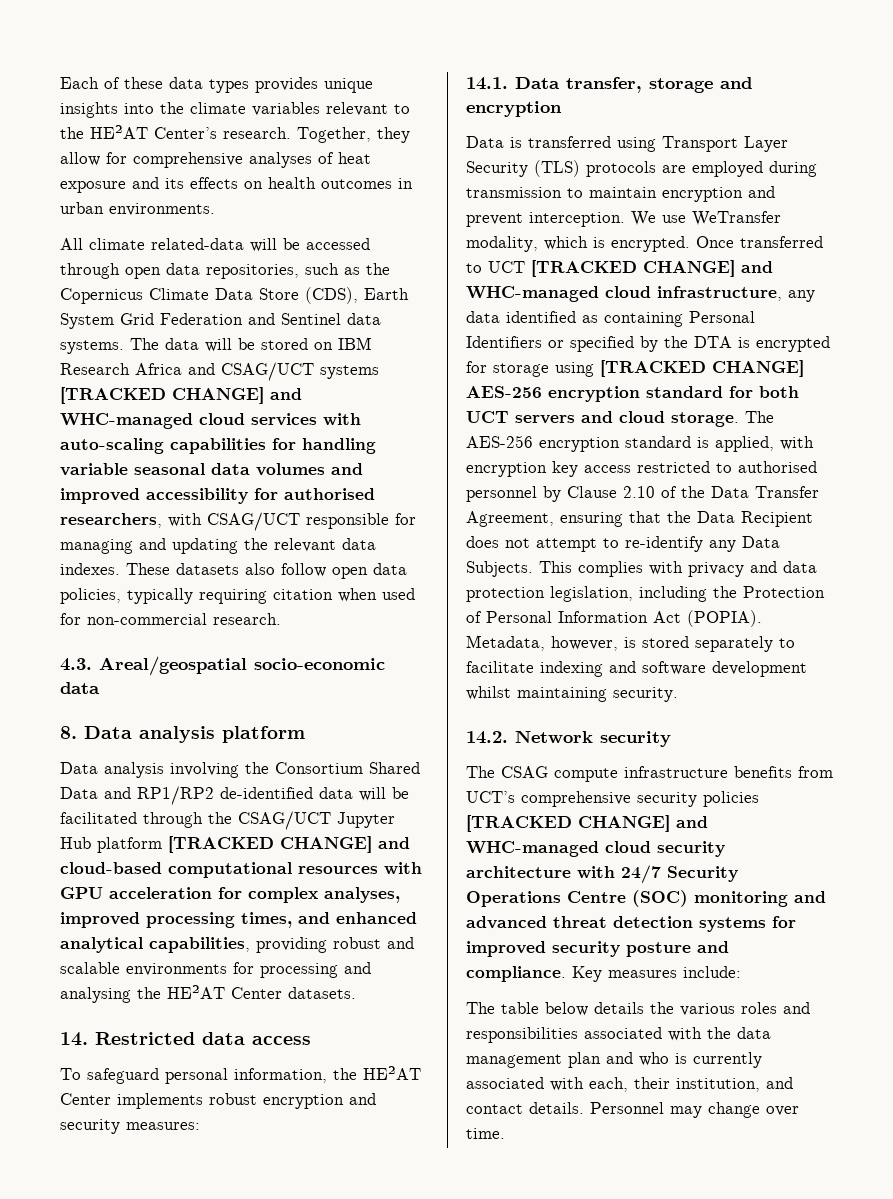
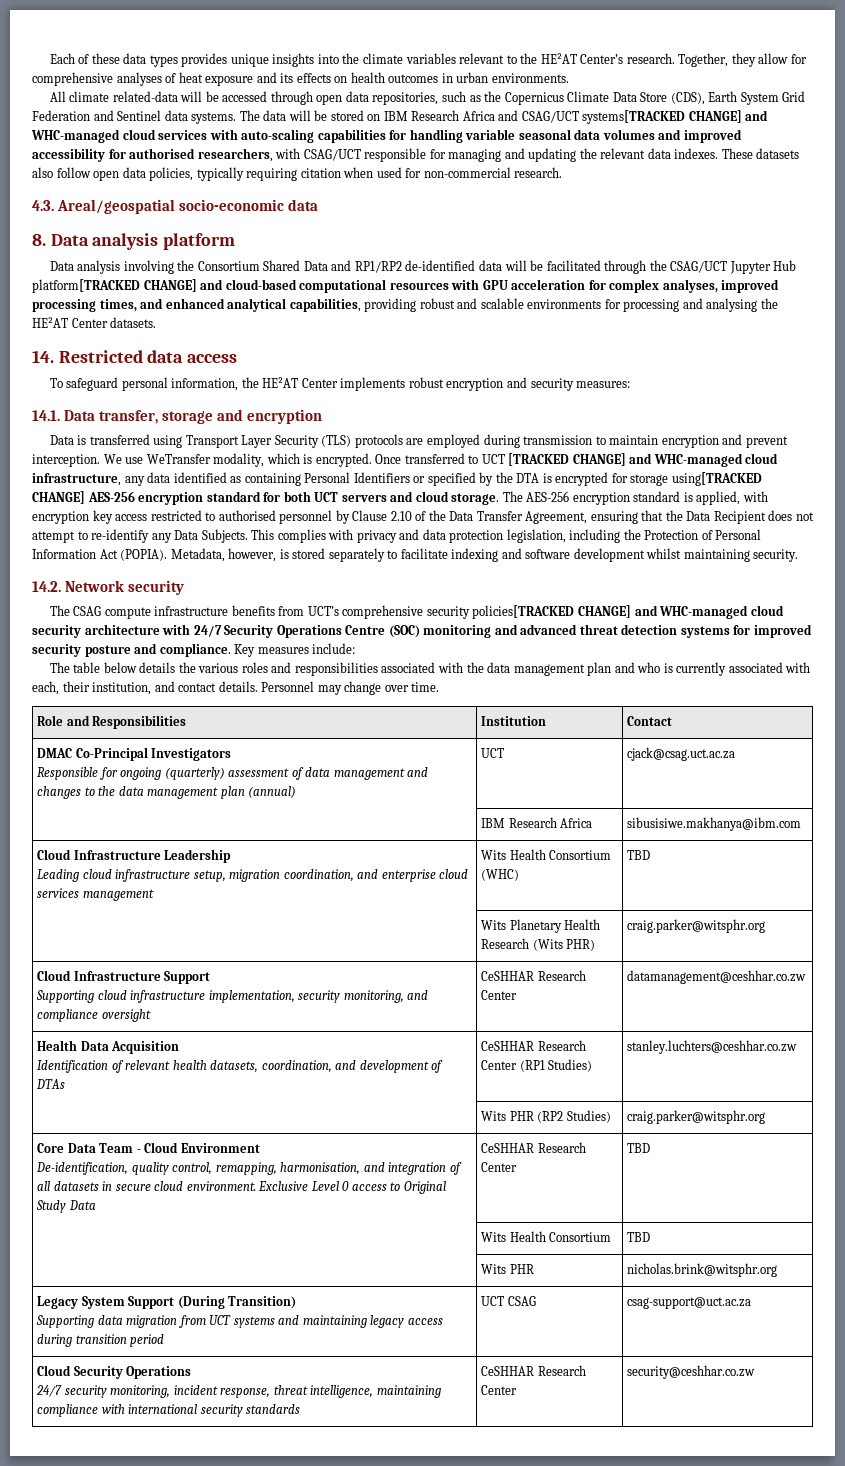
- The data will be stored on IBM Research Africa and CSAG/UCT systems [TRACKED CHANGE] and WHC-managed cloud services with auto-scaling capabilities for handling variable seasonal data volumes and improved accessibility for authorised researchers, with CSAG/UCT responsible for managing and updating the relevant data indexes.
+ The data will be stored on IBM Research Africa and CSAG/UCT systems[TRACKED CHANGE] and WHC-managed cloud services with auto-scaling capabilities for handling variable seasonal data volumes and improved accessibility for authorised researchers, with CSAG/UCT responsible for managing and updating the relevant data indexes.
- Data analysis involving the Consortium Shared Data and RP1/RP2 de-identified data will be facilitated through the CSAG/UCT Jupyter Hub platform [TRACKED CHANGE] and cloud-based computational resources with GPU acceleration for complex analyses, improved processing times, and enhanced analytical capabilities, providing robust and scalable environments for processing and analysing the HE²AT Center datasets.
+ Data analysis involving the Consortium Shared Data and RP1/RP2 de-identified data will be facilitated through the CSAG/UCT Jupyter Hub platform[TRACKED CHANGE] and cloud-based computational resources with GPU acceleration for complex analyses, improved processing times, and enhanced analytical capabilities, providing robust and scalable environments for processing and analysing the HE²AT Center datasets.
- Once transferred to UCT [TRACKED CHANGE] and WHC-managed cloud infrastructure, any data identified as containing Personal Identifiers or specified by the DTA is encrypted for storage using [TRACKED CHANGE] AES-256 encryption standard for both UCT servers and cloud storage.
+ Once transferred to UCT [TRACKED CHANGE] and WHC-managed cloud infrastructure, any data identified as containing Personal Identifiers or specified by the DTA is encrypted for storage using[TRACKED CHANGE] AES-256 encryption standard for both UCT servers and cloud storage.
- The CSAG compute infrastructure benefits from UCT’s comprehensive security policies [TRACKED CHANGE] and WHC-managed cloud security architecture with 24/7 Security Operations Centre (SOC) monitoring and advanced threat detection systems for improved security posture and compliance.
+ The CSAG compute infrastructure benefits from UCT’s comprehensive security policies[TRACKED CHANGE] and WHC-managed cloud security architecture with 24/7 Security Operations Centre (SOC) monitoring and advanced threat detection systems for improved security posture and compliance.
+ Role and Responsibilities | Institution | Contact
+ DMAC Co-Principal Investigators
+ Responsible for ongoing (quarterly) assessment of data management and changes to the data management plan (annual) | UCT | cjack@csag.uct.ac.za
+ | IBM Research Africa | sibusisiwe.makhanya@ibm.com
+ Cloud Infrastructure Leadership
+ Leading cloud infrastructure setup, migration coordination, and enterprise cloud services management | Wits Health Consortium (WHC) | TBD
+ | Wits Planetary Health Research (Wits PHR) | craig.parker@witsphr.org
+ Cloud Infrastructure Support
+ Supporting cloud infrastructure implementation, security monitoring, and compliance oversight | CeSHHAR Research Center | datamanagement@ceshhar.co.zw
+ Health Data Acquisition
+ Identification of relevant health datasets, coordination, and development of DTAs | CeSHHAR Research Center (RP1 Studies) | stanley.luchters@ceshhar.co.zw
+ | Wits PHR (RP2 Studies) | craig.parker@witsphr.org
+ Core Data Team - Cloud Environment
+ De-identification, quality control, remapping, harmonisation, and integration of all datasets in secure cloud environment. Exclusive Level 0 access to Original Study Data | CeSHHAR Research Center | TBD
+ | Wits Health Consortium | TBD
+ | Wits PHR | nicholas.brink@witsphr.org
+ Legacy System Support (During Transition)
+ Supporting data migration from UCT systems and maintaining legacy access during transition period | UCT CSAG | csag-support@uct.ac.za
+ Cloud Security Operations
+ 24/7 security monitoring, incident response, threat intelligence, maintaining compliance with international security standards | CeSHHAR Research Center | security@ceshhar.co.zw

